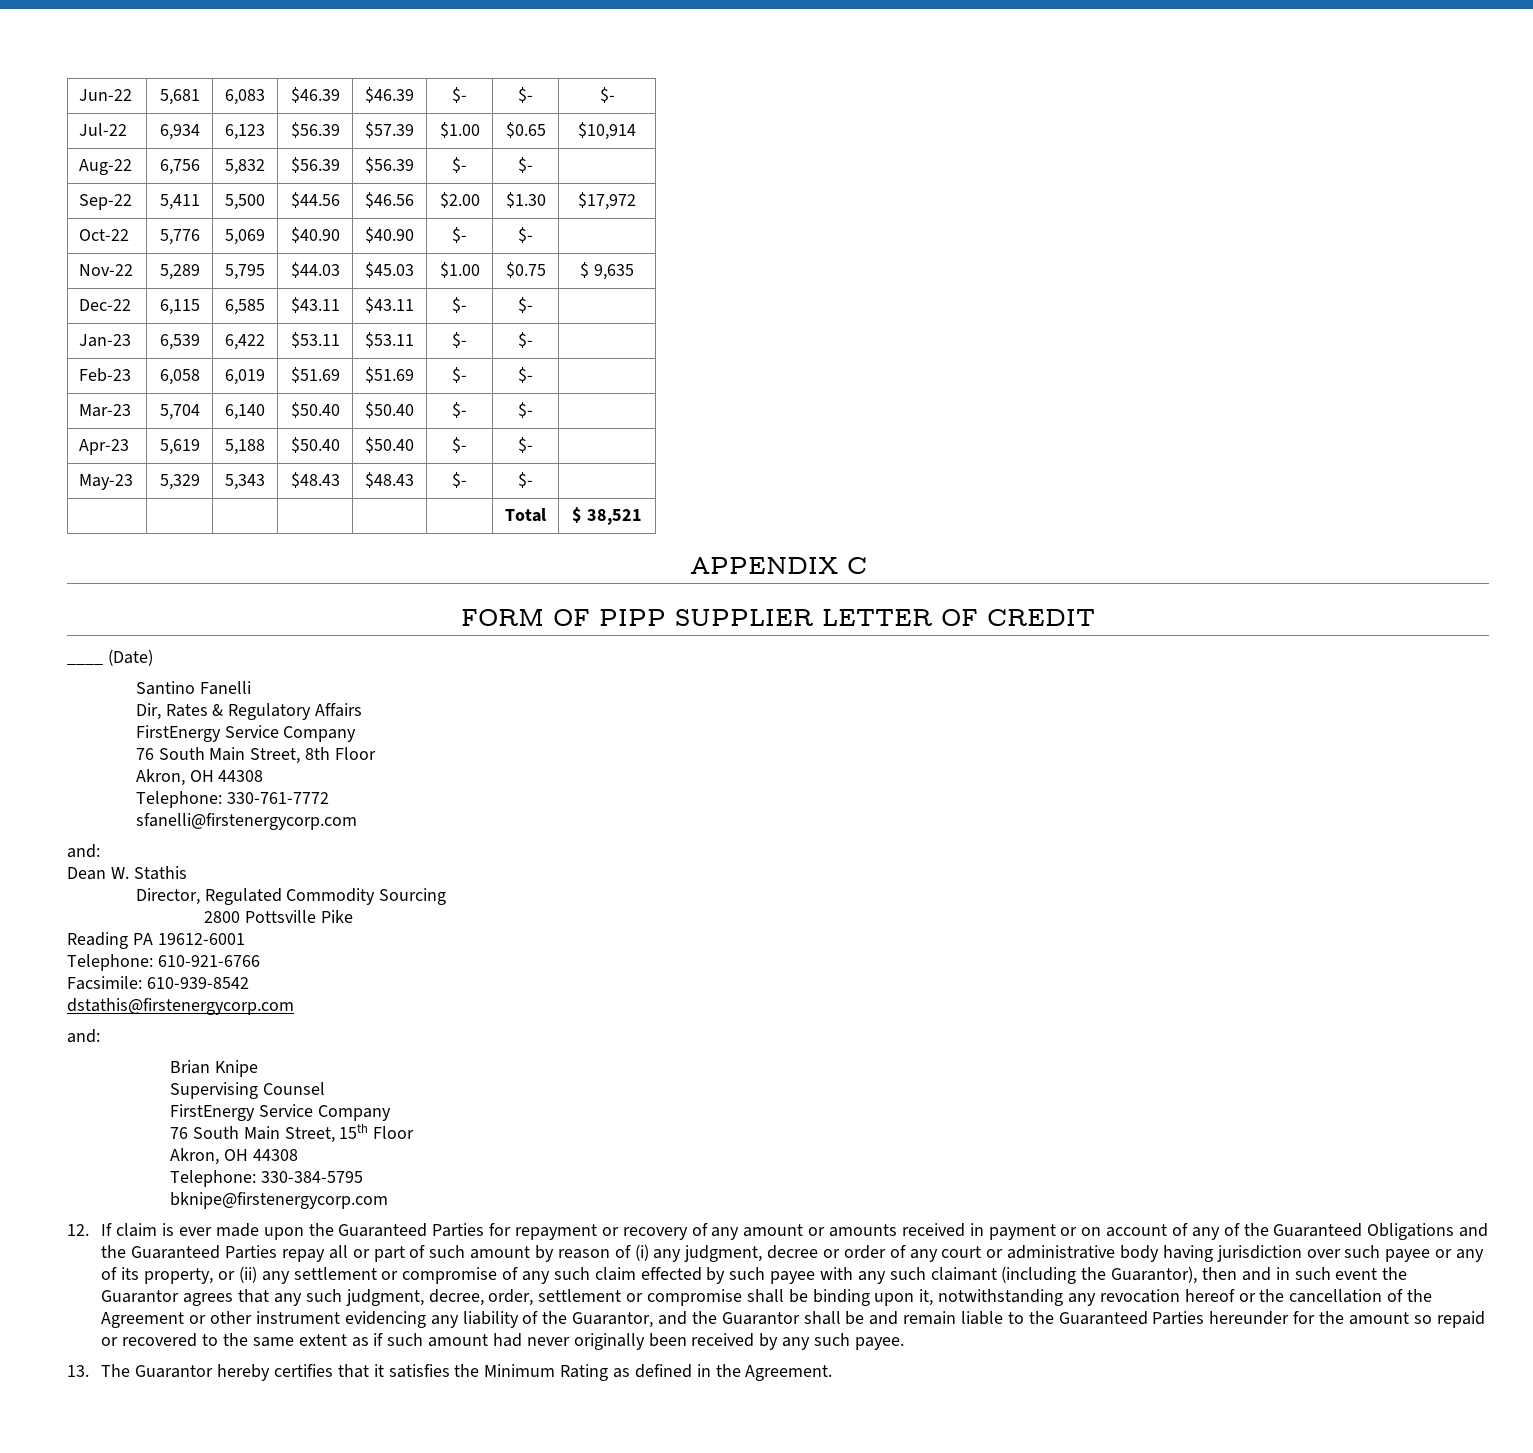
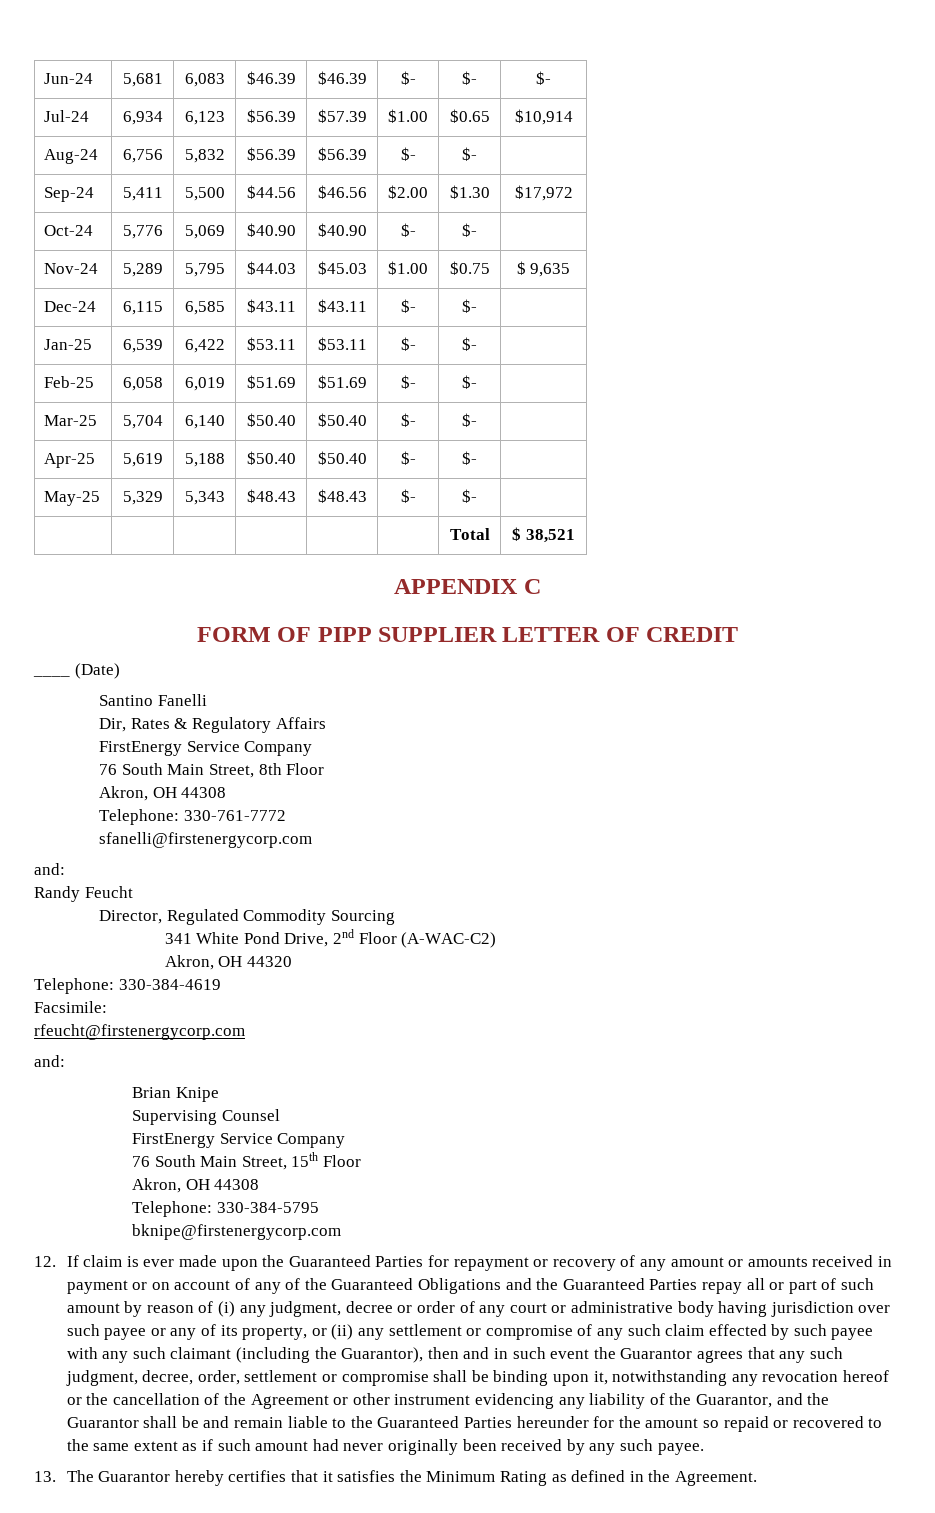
- Jun-22 | 5,681 | 6,083 | $46.39 | $46.39 | $- | $- | $-
+ Jun-24 | 5,681 | 6,083 | $46.39 | $46.39 | $- | $- | $-
- Jul-22 | 6,934 | 6,123 | $56.39 | $57.39 | $1.00 | $0.65 | $10,914
+ Jul-24 | 6,934 | 6,123 | $56.39 | $57.39 | $1.00 | $0.65 | $10,914
- Aug-22 | 6,756 | 5,832 | $56.39 | $56.39 | $- | $- |
+ Aug-24 | 6,756 | 5,832 | $56.39 | $56.39 | $- | $- |
- Sep-22 | 5,411 | 5,500 | $44.56 | $46.56 | $2.00 | $1.30 | $17,972
+ Sep-24 | 5,411 | 5,500 | $44.56 | $46.56 | $2.00 | $1.30 | $17,972
- Oct-22 | 5,776 | 5,069 | $40.90 | $40.90 | $- | $- |
+ Oct-24 | 5,776 | 5,069 | $40.90 | $40.90 | $- | $- |
- Nov-22 | 5,289 | 5,795 | $44.03 | $45.03 | $1.00 | $0.75 | $ 9,635
+ Nov-24 | 5,289 | 5,795 | $44.03 | $45.03 | $1.00 | $0.75 | $ 9,635
- Dec-22 | 6,115 | 6,585 | $43.11 | $43.11 | $- | $- |
+ Dec-24 | 6,115 | 6,585 | $43.11 | $43.11 | $- | $- |
- Jan-23 | 6,539 | 6,422 | $53.11 | $53.11 | $- | $- |
+ Jan-25 | 6,539 | 6,422 | $53.11 | $53.11 | $- | $- |
- Feb-23 | 6,058 | 6,019 | $51.69 | $51.69 | $- | $- |
+ Feb-25 | 6,058 | 6,019 | $51.69 | $51.69 | $- | $- |
- Mar-23 | 5,704 | 6,140 | $50.40 | $50.40 | $- | $- |
+ Mar-25 | 5,704 | 6,140 | $50.40 | $50.40 | $- | $- |
- Apr-23 | 5,619 | 5,188 | $50.40 | $50.40 | $- | $- |
+ Apr-25 | 5,619 | 5,188 | $50.40 | $50.40 | $- | $- |
- May-23 | 5,329 | 5,343 | $48.43 | $48.43 | $- | $- |
+ May-25 | 5,329 | 5,343 | $48.43 | $48.43 | $- | $- |
- Dean W. Stathis
+ Randy Feucht
- 2800 Pottsville Pike
- Reading PA 19612-6001
- Telephone: 610-921-6766
+ 341 White Pond Drive, 2nd Floor (A-WAC-C2)
+ Akron, OH 44320
+ Telephone: 330-384-4619
- Facsimile: 610-939-8542
- dstathis@firstenergycorp.com
+ Facsimile:
+ rfeucht@firstenergycorp.com

